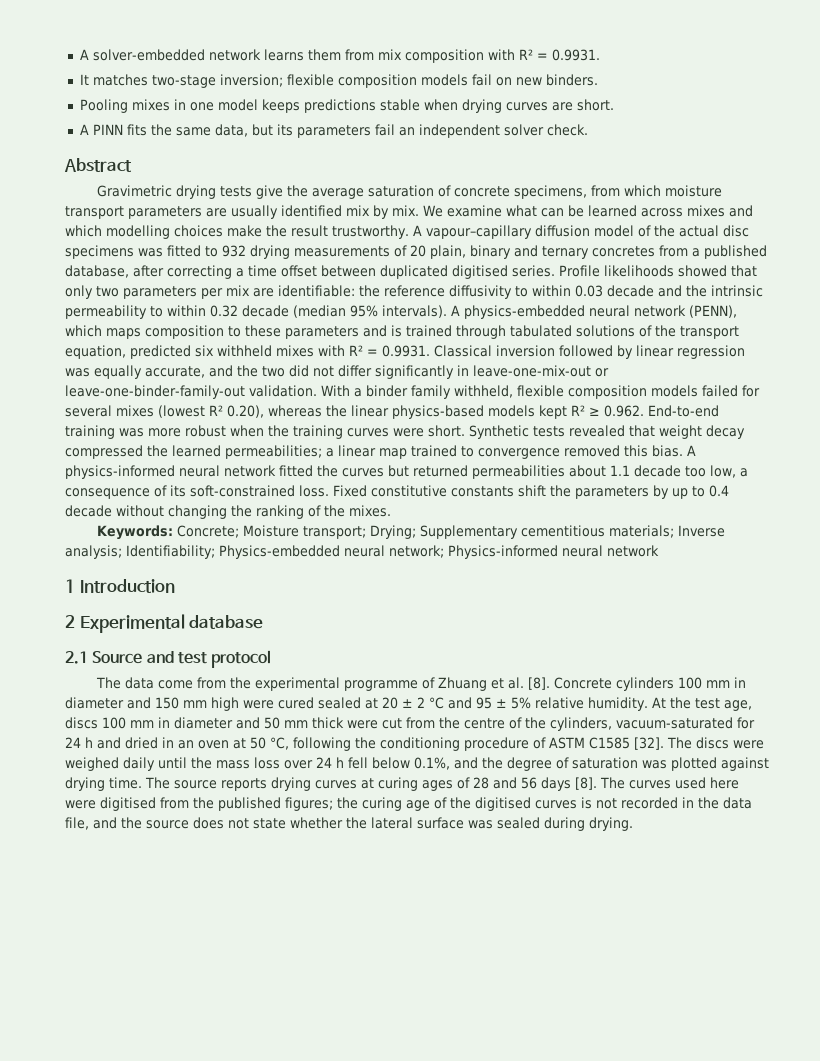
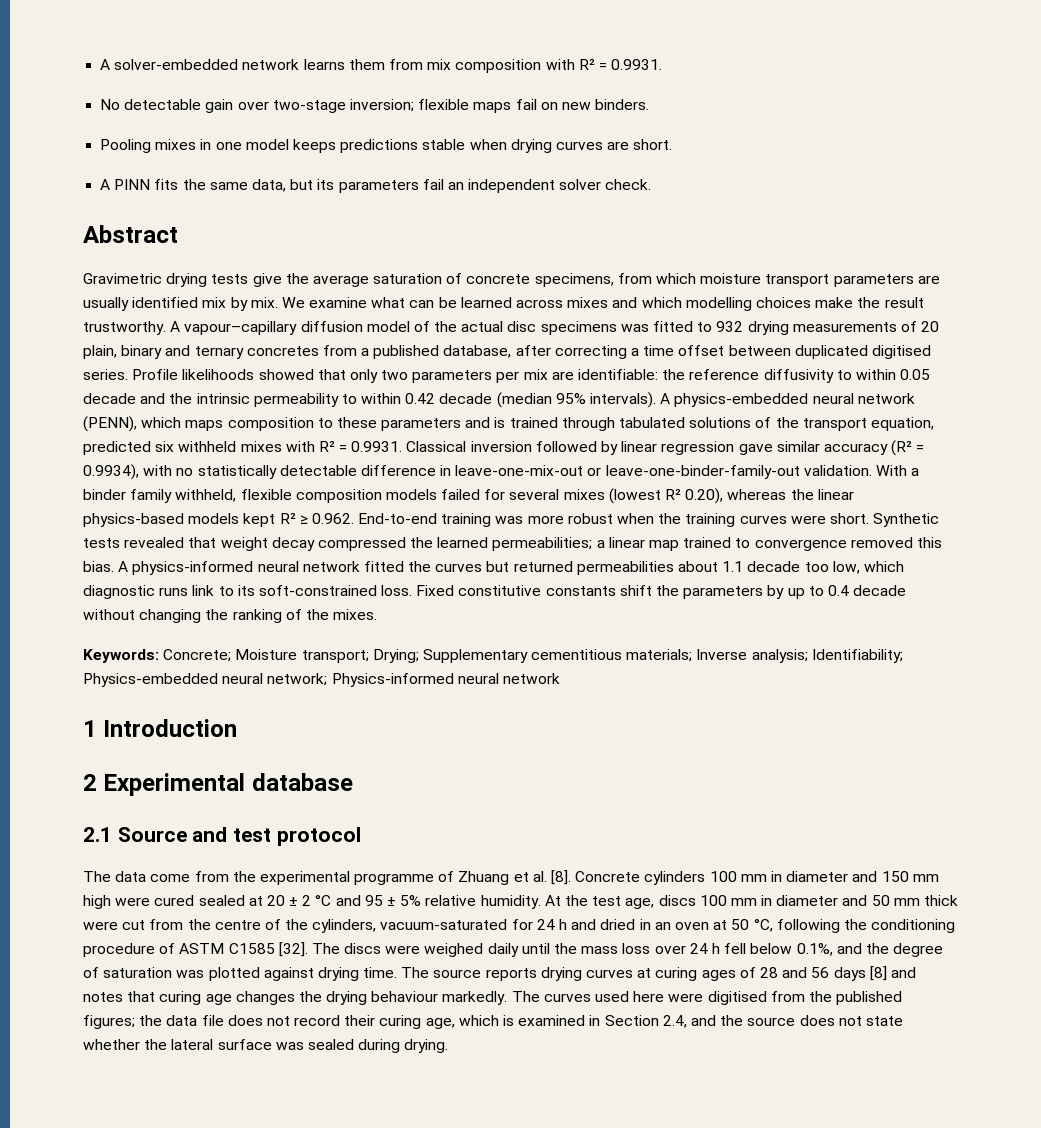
- It matches two-stage inversion; flexible composition models fail on new binders.
+ No detectable gain over two-stage inversion; flexible maps fail on new binders.
- Profile likelihoods showed that only two parameters per mix are identifiable: the reference diffusivity to within 0.03 decade and the intrinsic permeability to within 0.32 decade (median 95% intervals).
+ Profile likelihoods showed that only two parameters per mix are identifiable: the reference diffusivity to within 0.05 decade and the intrinsic permeability to within 0.42 decade (median 95% intervals).
- A physics-embedded neural network (PENN), which maps composition to these parameters and is trained through tabulated solutions of the transport equation, predicted six withheld mixes with R² = 0.9931. Classical inversion followed by linear regression was equally accurate, and the two did not differ significantly in leave-one-mix-out or leave-one-binder-family-out validation.
+ A physics-embedded neural network (PENN), which maps composition to these parameters and is trained through tabulated solutions of the transport equation, predicted six withheld mixes with R² = 0.9931. Classical inversion followed by linear regression gave similar accuracy (R² = 0.9934), with no statistically detectable difference in leave-one-mix-out or leave-one-binder-family-out validation.
- A physics-informed neural network fitted the curves but returned permeabilities about 1.1 decade too low, a consequence of its soft-constrained loss.
+ A physics-informed neural network fitted the curves but returned permeabilities about 1.1 decade too low, which diagnostic runs link to its soft-constrained loss.
- The source reports drying curves at curing ages of 28 and 56 days [8].
+ The source reports drying curves at curing ages of 28 and 56 days [8] and notes that curing age changes the drying behaviour markedly.
- The curves used here were digitised from the published figures; the curing age of the digitised curves is not recorded in the data file, and the source does not state whether the lateral surface was sealed during drying.
+ The curves used here were digitised from the published figures; the data file does not record their curing age, which is examined in Section 2.4, and the source does not state whether the lateral surface was sealed during drying.

